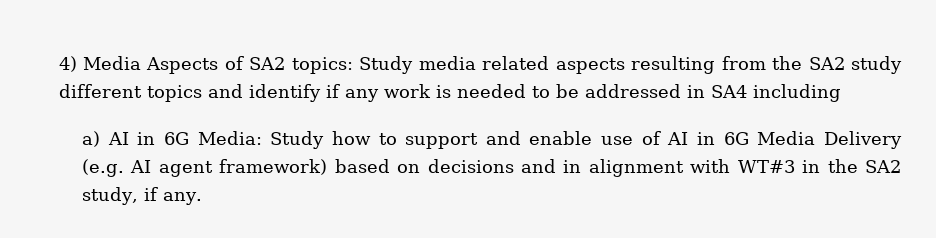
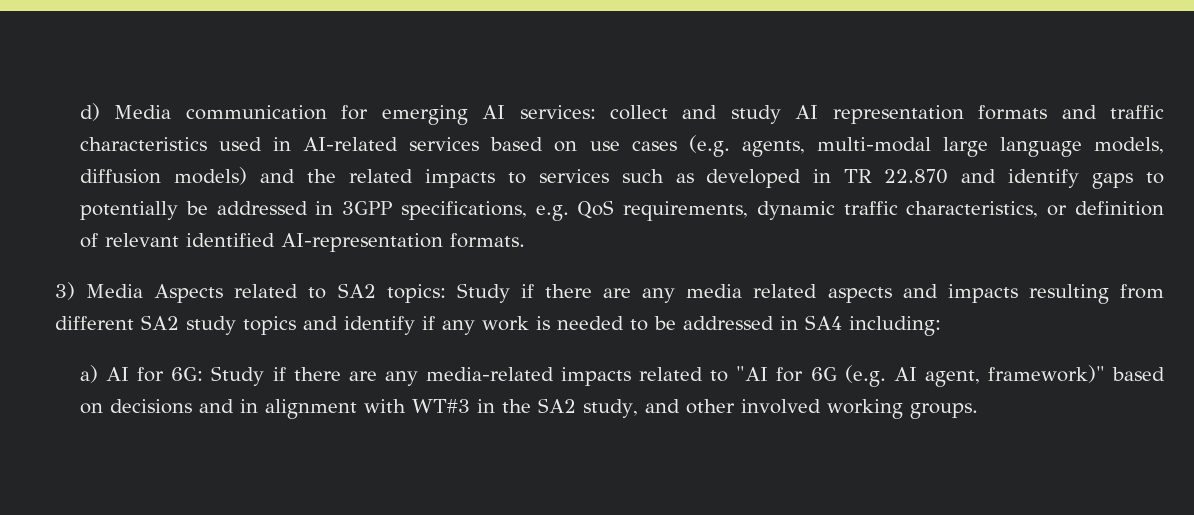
- 4) Media Aspects of SA2 topics: Study media related aspects resulting from the SA2 study different topics and identify if any work is needed to be addressed in SA4 including
+ d) Media communication for emerging AI services: collect and study AI representation formats and traffic characteristics used in AI-related services based on use cases (e.g. agents, multi-modal large language models, diffusion models) and the related impacts to services such as developed in TR 22.870 and identify gaps to potentially be addressed in 3GPP specifications, e.g. QoS requirements, dynamic traffic characteristics, or definition of relevant identified AI-representation formats.
+ 3) Media Aspects related to SA2 topics: Study if there are any media related aspects and impacts resulting from different SA2 study topics and identify if any work is needed to be addressed in SA4 including:
- a) AI in 6G Media: Study how to support and enable use of AI in 6G Media Delivery (e.g. AI agent framework) based on decisions and in alignment with WT#3 in the SA2 study, if any.
+ a) AI for 6G: Study if there are any media-related impacts related to "AI for 6G (e.g. AI agent, framework)" based on decisions and in alignment with WT#3 in the SA2 study, and other involved working groups.

